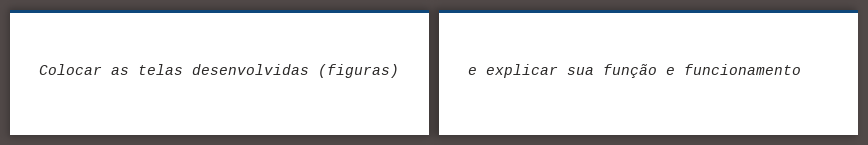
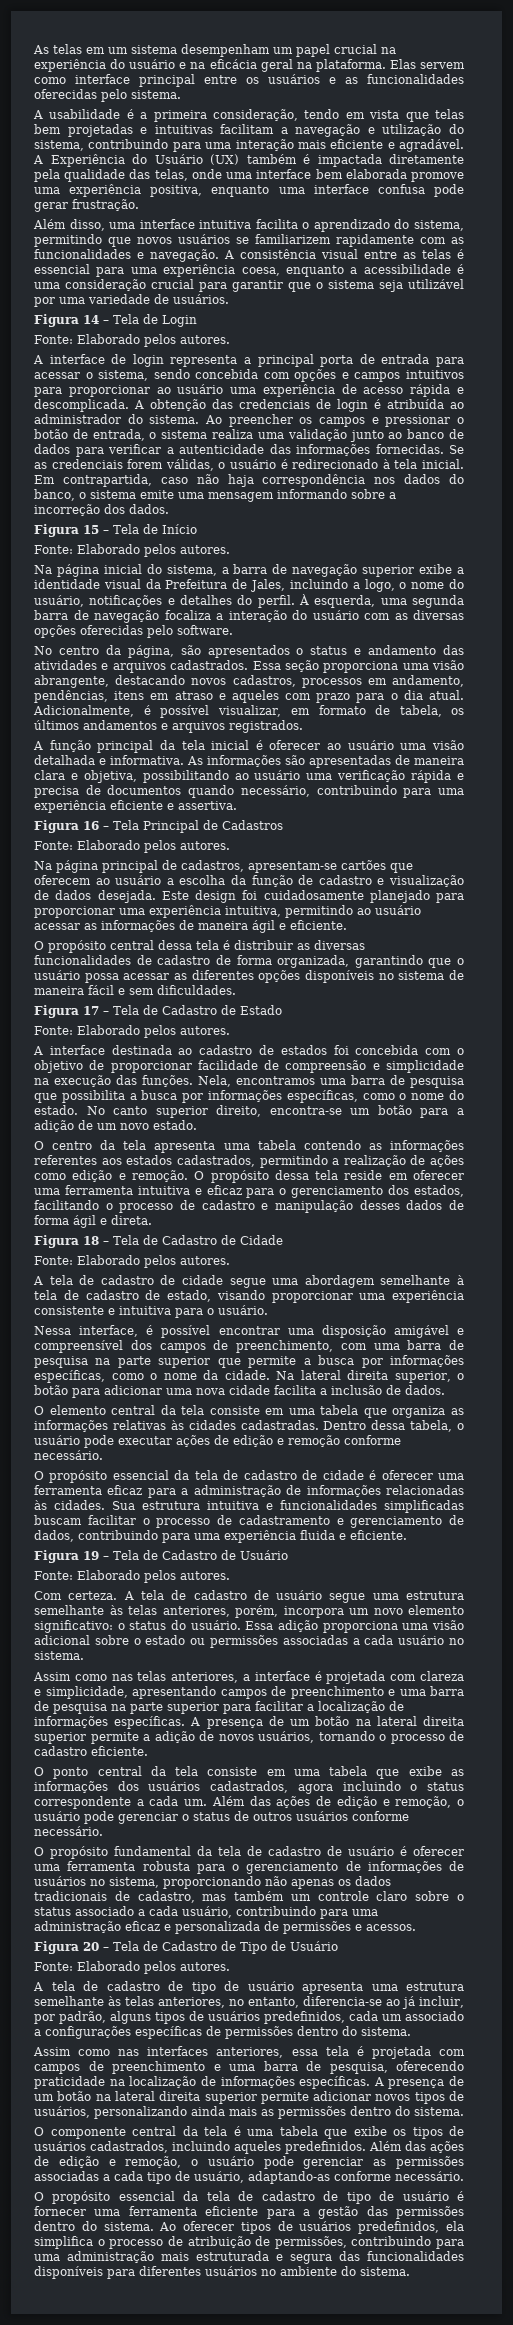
- Colocar as telas desenvolvidas (figuras) e explicar sua função e funcionamento
+ As telas em um sistema desempenham um papel crucial na experiência do usuário e na eficácia geral na plataforma. Elas servem como interface principal entre os usuários e as funcionalidades oferecidas pelo sistema.
+ A usabilidade é a primeira consideração, tendo em vista que telas bem projetadas e intuitivas facilitam a navegação e utilização do sistema, contribuindo para uma interação mais eficiente e agradável. A Experiência do Usuário (UX) também é impactada diretamente pela qualidade das telas, onde uma interface bem elaborada promove uma experiência positiva, enquanto uma interface confusa pode gerar frustração.
+ Além disso, uma interface intuitiva facilita o aprendizado do sistema, permitindo que novos usuários se familiarizem rapidamente com as funcionalidades e navegação. A consistência visual entre as telas é essencial para uma experiência coesa, enquanto a acessibilidade é uma consideração crucial para garantir que o sistema seja utilizável por uma variedade de usuários.
+ Figura 14 – Tela de Login
+ Fonte: Elaborado pelos autores.
+ A interface de login representa a principal porta de entrada para acessar o sistema, sendo concebida com opções e campos intuitivos para proporcionar ao usuário uma experiência de acesso rápida e descomplicada. A obtenção das credenciais de login é atribuída ao administrador do sistema. Ao preencher os campos e pressionar o botão de entrada, o sistema realiza uma validação junto ao banco de dados para verificar a autenticidade das informações fornecidas. Se as credenciais forem válidas, o usuário é redirecionado à tela inicial. Em contrapartida, caso não haja correspondência nos dados do banco, o sistema emite uma mensagem informando sobre a incorreção dos dados.
+ Figura 15 – Tela de Início
+ Fonte: Elaborado pelos autores.
+ Na página inicial do sistema, a barra de navegação superior exibe a identidade visual da Prefeitura de Jales, incluindo a logo, o nome do usuário, notificações e detalhes do perfil. À esquerda, uma segunda barra de navegação focaliza a interação do usuário com as diversas opções oferecidas pelo software.
+ No centro da página, são apresentados o status e andamento das atividades e arquivos cadastrados. Essa seção proporciona uma visão abrangente, destacando novos cadastros, processos em andamento, pendências, itens em atraso e aqueles com prazo para o dia atual. Adicionalmente, é possível visualizar, em formato de tabela, os últimos andamentos e arquivos registrados.
+ A função principal da tela inicial é oferecer ao usuário uma visão detalhada e informativa. As informações são apresentadas de maneira clara e objetiva, possibilitando ao usuário uma verificação rápida e precisa de documentos quando necessário, contribuindo para uma experiência eficiente e assertiva.
+ Figura 16 – Tela Principal de Cadastros
+ Fonte: Elaborado pelos autores.
+ Na página principal de cadastros, apresentam-se cartões que oferecem ao usuário a escolha da função de cadastro e visualização de dados desejada. Este design foi cuidadosamente planejado para proporcionar uma experiência intuitiva, permitindo ao usuário acessar as informações de maneira ágil e eficiente.
+ O propósito central dessa tela é distribuir as diversas funcionalidades de cadastro de forma organizada, garantindo que o usuário possa acessar as diferentes opções disponíveis no sistema de maneira fácil e sem dificuldades.
+ Figura 17 – Tela de Cadastro de Estado
+ Fonte: Elaborado pelos autores.
+ A interface destinada ao cadastro de estados foi concebida com o objetivo de proporcionar facilidade de compreensão e simplicidade na execução das funções. Nela, encontramos uma barra de pesquisa que possibilita a busca por informações específicas, como o nome do estado. No canto superior direito, encontra-se um botão para a adição de um novo estado.
+ O centro da tela apresenta uma tabela contendo as informações referentes aos estados cadastrados, permitindo a realização de ações como edição e remoção. O propósito dessa tela reside em oferecer uma ferramenta intuitiva e eficaz para o gerenciamento dos estados, facilitando o processo de cadastro e manipulação desses dados de forma ágil e direta.
+ Figura 18 – Tela de Cadastro de Cidade
+ Fonte: Elaborado pelos autores.
+ A tela de cadastro de cidade segue uma abordagem semelhante à tela de cadastro de estado, visando proporcionar uma experiência consistente e intuitiva para o usuário.
+ Nessa interface, é possível encontrar uma disposição amigável e compreensível dos campos de preenchimento, com uma barra de pesquisa na parte superior que permite a busca por informações específicas, como o nome da cidade. Na lateral direita superior, o botão para adicionar uma nova cidade facilita a inclusão de dados.
+ O elemento central da tela consiste em uma tabela que organiza as informações relativas às cidades cadastradas. Dentro dessa tabela, o usuário pode executar ações de edição e remoção conforme necessário.
+ O propósito essencial da tela de cadastro de cidade é oferecer uma ferramenta eficaz para a administração de informações relacionadas às cidades. Sua estrutura intuitiva e funcionalidades simplificadas buscam facilitar o processo de cadastramento e gerenciamento de dados, contribuindo para uma experiência fluida e eficiente.
+ Figura 19 – Tela de Cadastro de Usuário
+ Fonte: Elaborado pelos autores.
+ Com certeza. A tela de cadastro de usuário segue uma estrutura semelhante às telas anteriores, porém, incorpora um novo elemento significativo: o status do usuário. Essa adição proporciona uma visão adicional sobre o estado ou permissões associadas a cada usuário no sistema.
+ Assim como nas telas anteriores, a interface é projetada com clareza e simplicidade, apresentando campos de preenchimento e uma barra de pesquisa na parte superior para facilitar a localização de informações específicas. A presença de um botão na lateral direita superior permite a adição de novos usuários, tornando o processo de cadastro eficiente.
+ O ponto central da tela consiste em uma tabela que exibe as informações dos usuários cadastrados, agora incluindo o status correspondente a cada um. Além das ações de edição e remoção, o usuário pode gerenciar o status de outros usuários conforme necessário.
+ O propósito fundamental da tela de cadastro de usuário é oferecer uma ferramenta robusta para o gerenciamento de informações de usuários no sistema, proporcionando não apenas os dados tradicionais de cadastro, mas também um controle claro sobre o status associado a cada usuário, contribuindo para uma administração eficaz e personalizada de permissões e acessos.
+ Figura 20 – Tela de Cadastro de Tipo de Usuário
+ Fonte: Elaborado pelos autores.
+ A tela de cadastro de tipo de usuário apresenta uma estrutura semelhante às telas anteriores, no entanto, diferencia-se ao já incluir, por padrão, alguns tipos de usuários predefinidos, cada um associado a configurações específicas de permissões dentro do sistema.
+ Assim como nas interfaces anteriores, essa tela é projetada com campos de preenchimento e uma barra de pesquisa, oferecendo praticidade na localização de informações específicas. A presença de um botão na lateral direita superior permite adicionar novos tipos de usuários, personalizando ainda mais as permissões dentro do sistema.
+ O componente central da tela é uma tabela que exibe os tipos de usuários cadastrados, incluindo aqueles predefinidos. Além das ações de edição e remoção, o usuário pode gerenciar as permissões associadas a cada tipo de usuário, adaptando-as conforme necessário.
+ O propósito essencial da tela de cadastro de tipo de usuário é fornecer uma ferramenta eficiente para a gestão das permissões dentro do sistema. Ao oferecer tipos de usuários predefinidos, ela simplifica o processo de atribuição de permissões, contribuindo para uma administração mais estruturada e segura das funcionalidades disponíveis para diferentes usuários no ambiente do sistema.

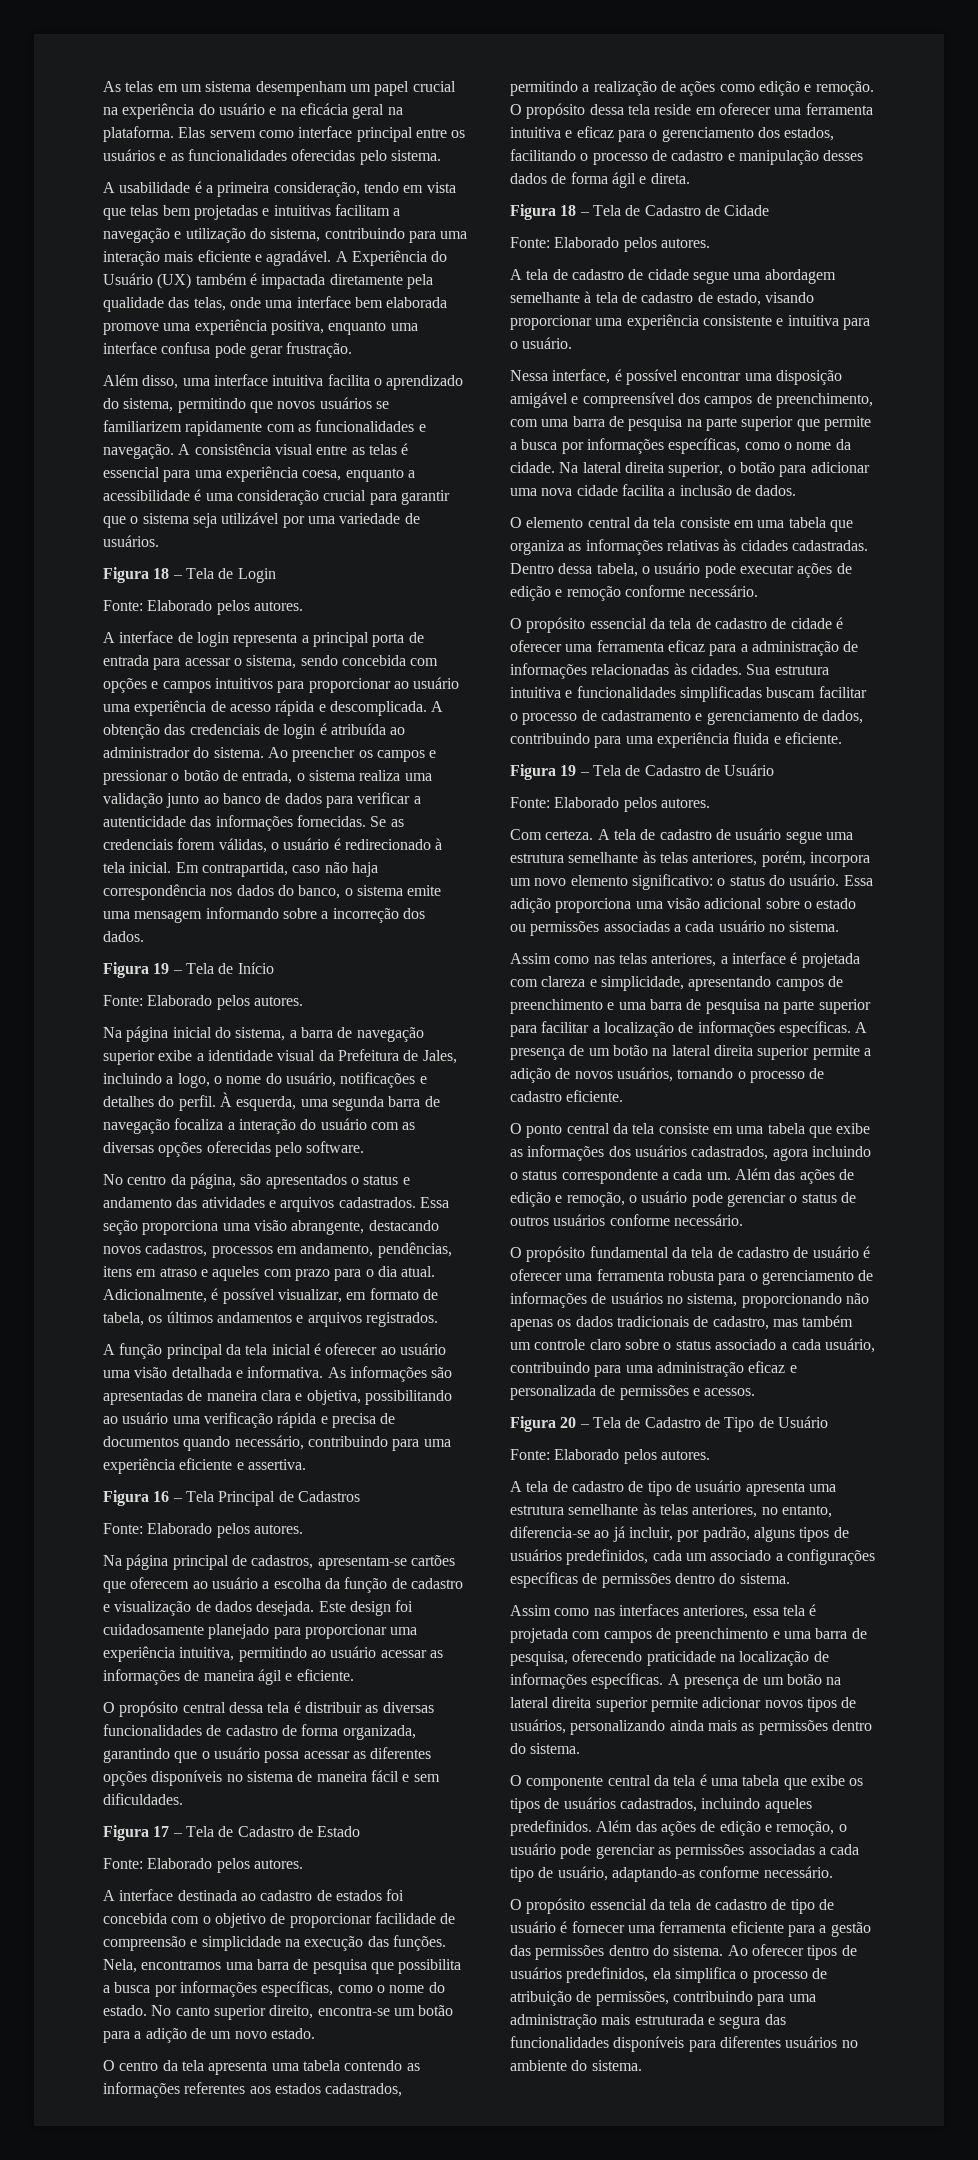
- Figura 14 – Tela de Login
+ Figura 18 – Tela de Login
- Figura 15 – Tela de Início
+ Figura 19 – Tela de Início

